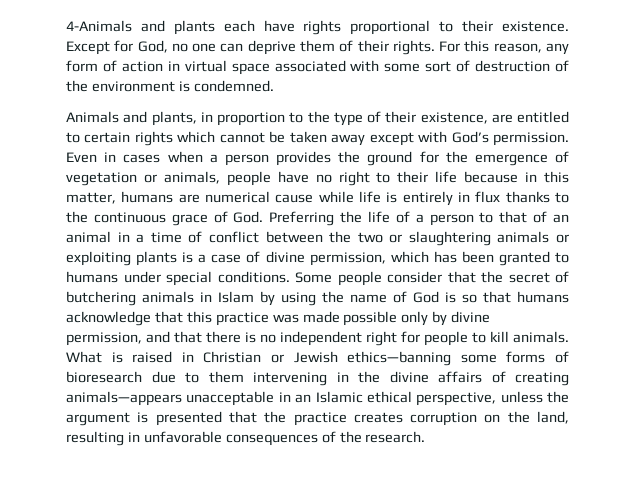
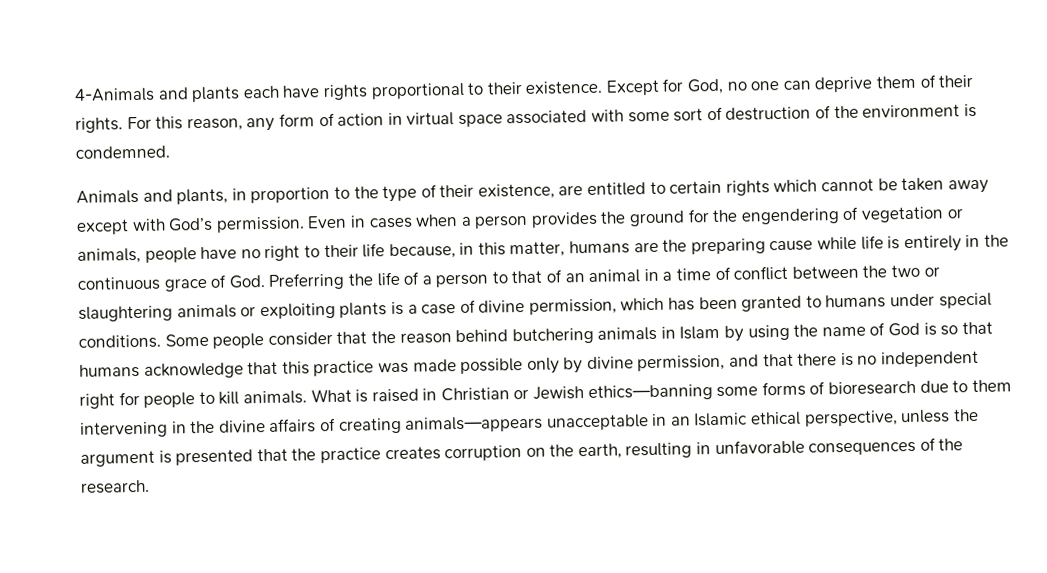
- Even in cases when a person provides the ground for the emergence of vegetation or animals, people have no right to their life because in this matter, humans are numerical cause while life is entirely in flux thanks to the continuous grace of God. Preferring the life of a person to that of an animal in a time of conflict between the two or slaughtering animals or exploiting plants is a case of divine permission, which has been granted to humans under special conditions.
+ Even in cases when a person provides the ground for the engendering of vegetation or animals, people have no right to their life because, in this matter, humans are the preparing cause while life is entirely in the continuous grace of God. Preferring the life of a person to that of an animal in a time of conflict between the two or slaughtering animals or exploiting plants is a case of divine permission, which has been granted to humans under special conditions.
- Some people consider that the secret of butchering animals in Islam by using the name of God is so that humans acknowledge that this practice was made possible only by divine permission, and that there is no independent right for people to kill animals.
+ Some people consider that the reason behind butchering animals in Islam by using the name of God is so that humans acknowledge that this practice was made possible only by divine permission, and that there is no independent right for people to kill animals.
- What is raised in Christian or Jewish ethics—banning some forms of bioresearch due to them intervening in the divine affairs of creating animals—appears unacceptable in an Islamic ethical perspective, unless the argument is presented that the practice creates corruption on the land, resulting in unfavorable consequences of the research.
+ What is raised in Christian or Jewish ethics—banning some forms of bioresearch due to them intervening in the divine affairs of creating animals—appears unacceptable in an Islamic ethical perspective, unless the argument is presented that the practice creates corruption on the earth, resulting in unfavorable consequences of the research.

